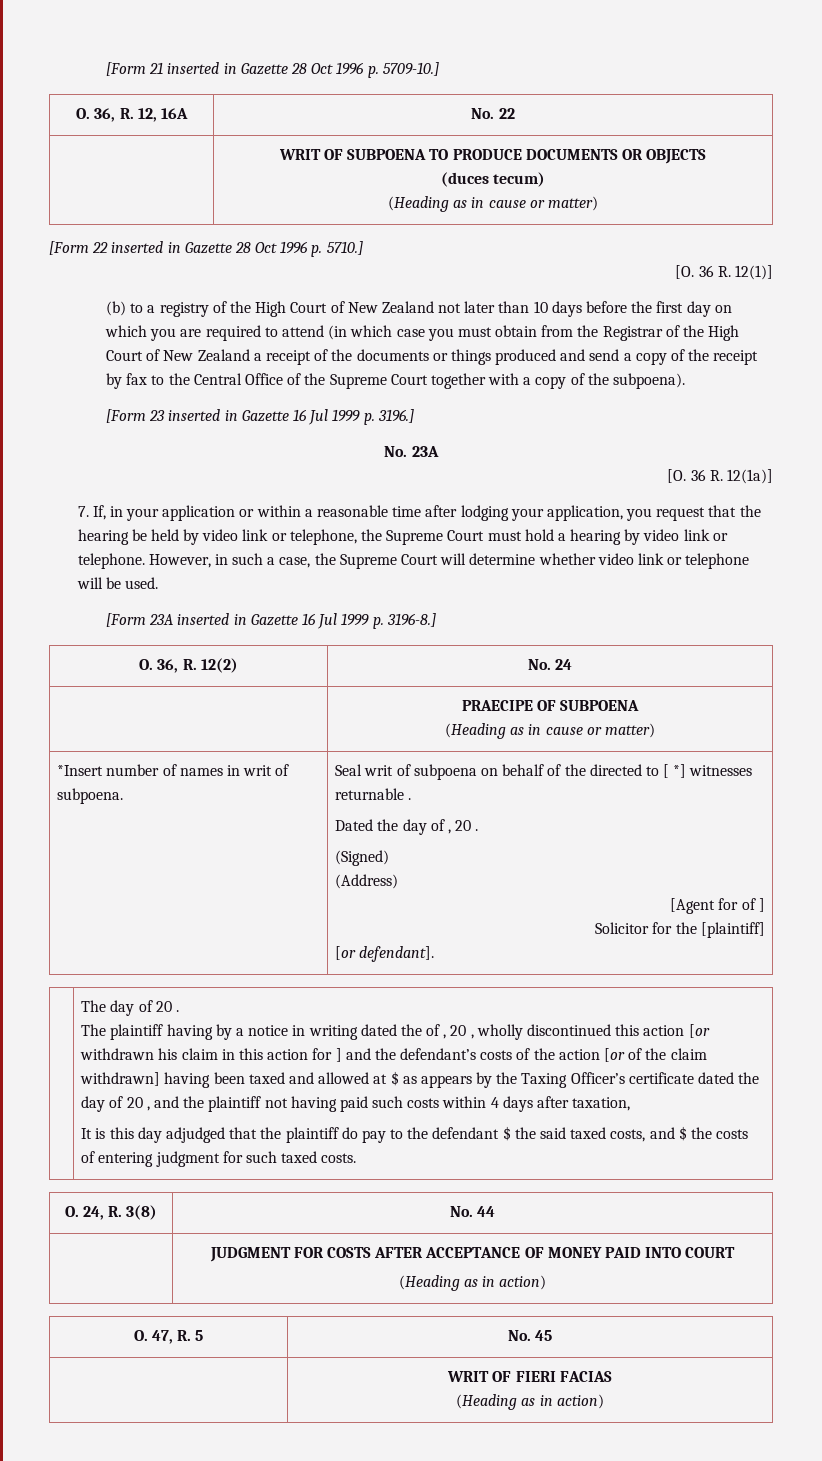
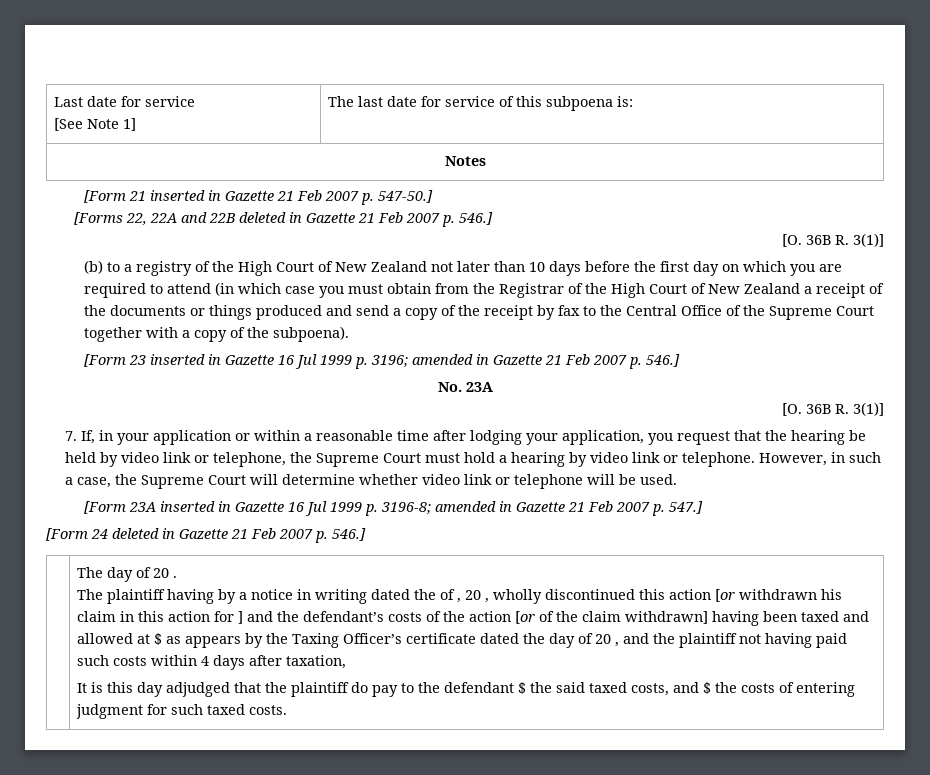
+ Last date for service
+ [See Note 1] | The last date for service of this subpoena is:
+ Notes
- [Form 21 inserted in Gazette 28 Oct 1996 p. 5709-10.]
- O. 36, R. 12, 16A | No. 22
- | WRIT OF SUBPOENA TO PRODUCE DOCUMENTS OR OBJECTS
- (duces tecum)
- (Heading as in cause or matter)
- [Form 22 inserted in Gazette 28 Oct 1996 p. 5710.]
- [O. 36 R. 12(1)]
+ [Form 21 inserted in Gazette 21 Feb 2007 p. 547-50.]
+ [Forms 22, 22A and 22B deleted in Gazette 21 Feb 2007 p. 546.]
+ [O. 36B R. 3(1)]
- [Form 23 inserted in Gazette 16 Jul 1999 p. 3196.]
+ [Form 23 inserted in Gazette 16 Jul 1999 p. 3196; amended in Gazette 21 Feb 2007 p. 546.]
  No. 23A
- [O. 36 R. 12(1a)]
+ [O. 36B R. 3(1)]
- [Form 23A inserted in Gazette 16 Jul 1999 p. 3196-8.]
- O. 36, R. 12(2) | No. 24
- | PRAECIPE OF SUBPOENA
- (Heading as in cause or matter)
- *Insert number of names in writ of subpoena. | Seal writ of subpoena on behalf of the directed to [ *] witnesses returnable .
- Dated the day of , 20 .
- (Signed)
- (Address)
- [Agent for of ]
- Solicitor for the [plaintiff]
- [or defendant].
+ [Form 23A inserted in Gazette 16 Jul 1999 p. 3196-8; amended in Gazette 21 Feb 2007 p. 547.]
+ [Form 24 deleted in Gazette 21 Feb 2007 p. 546.]
- O. 24, R. 3(8) | No. 44
- | JUDGMENT FOR COSTS AFTER ACCEPTANCE OF MONEY PAID INTO COURT
- (Heading as in action)
- O. 47, R. 5 | No. 45
- | WRIT OF FIERI FACIAS
- (Heading as in action)

